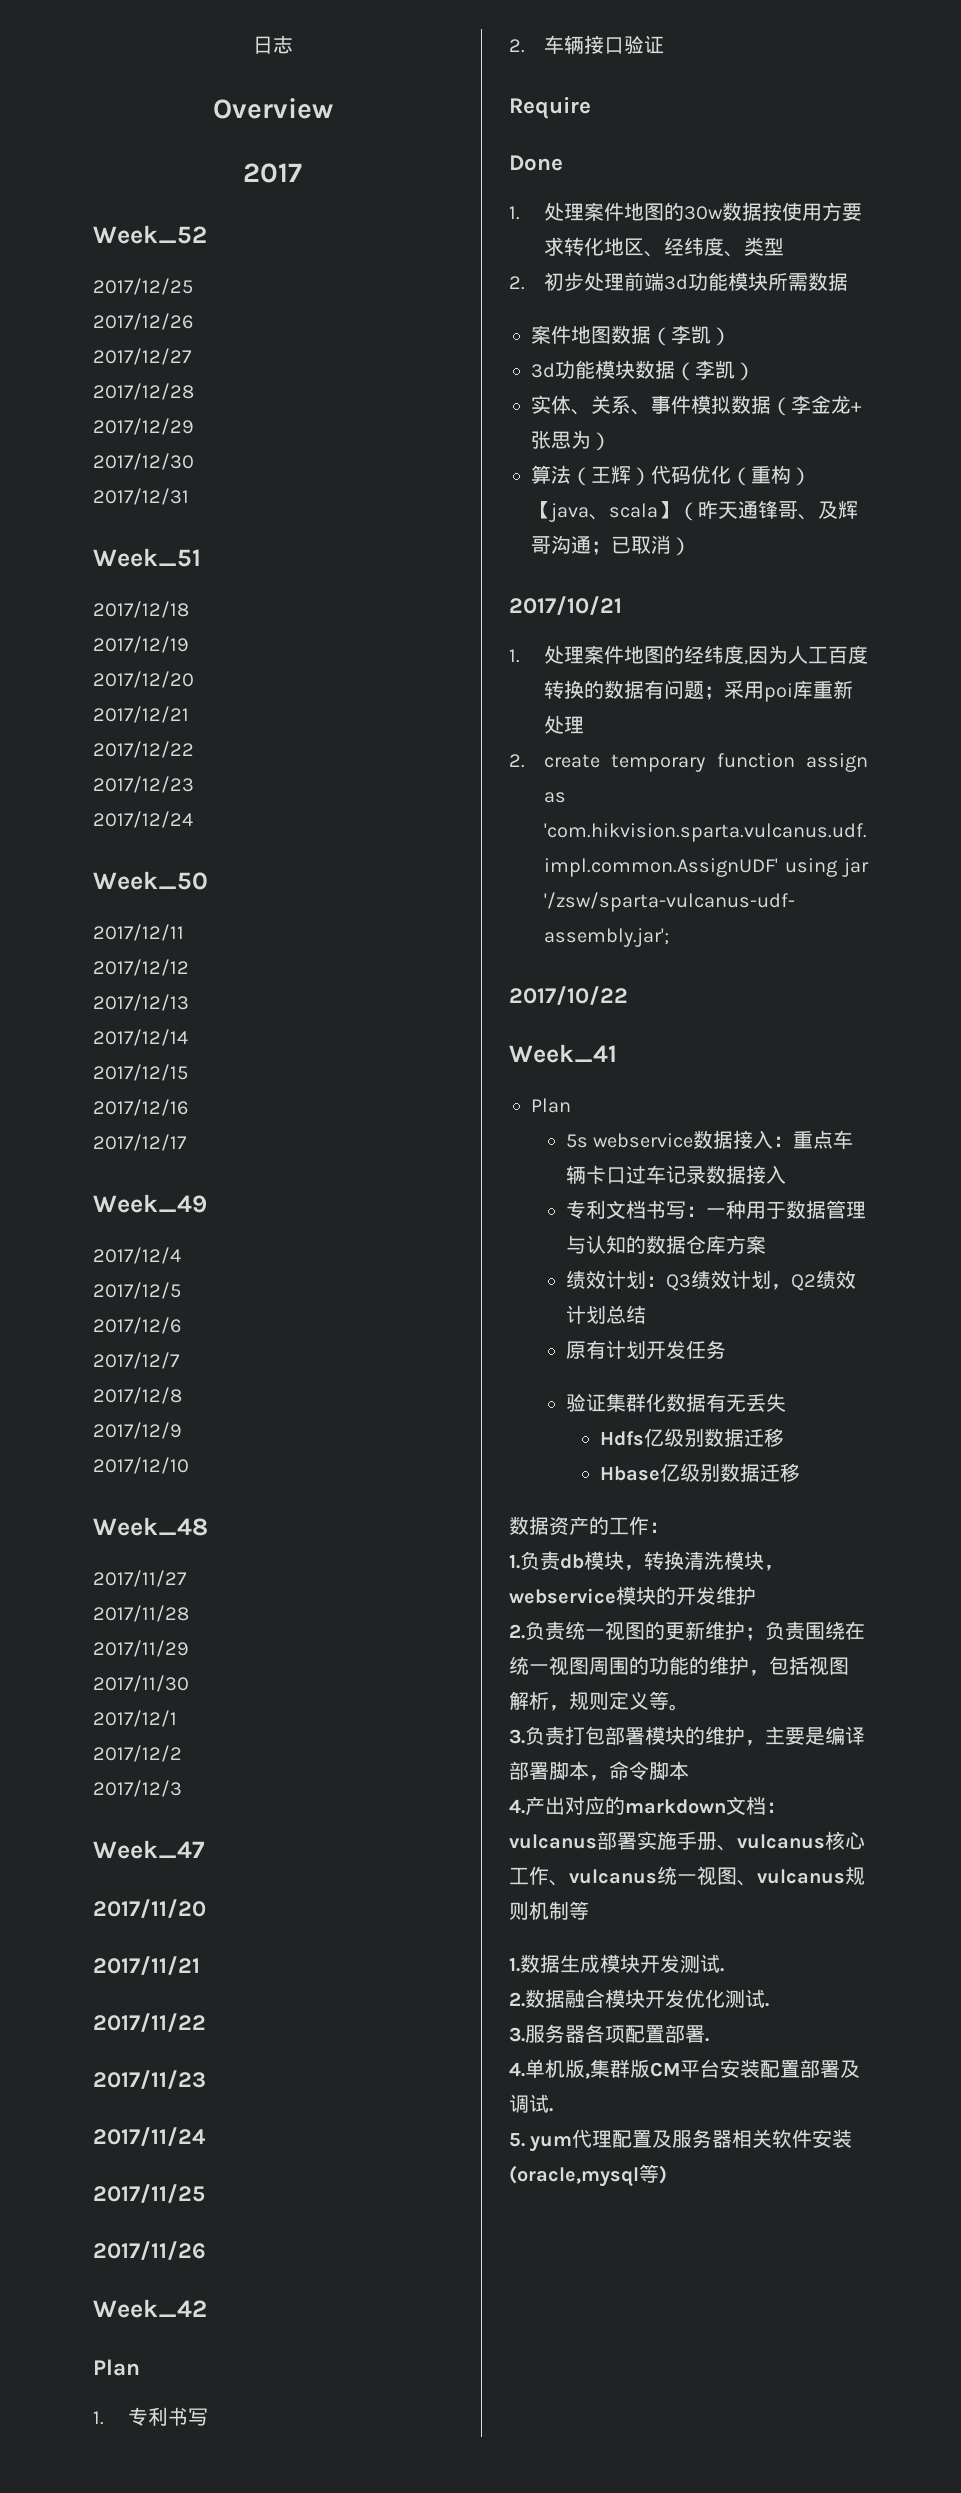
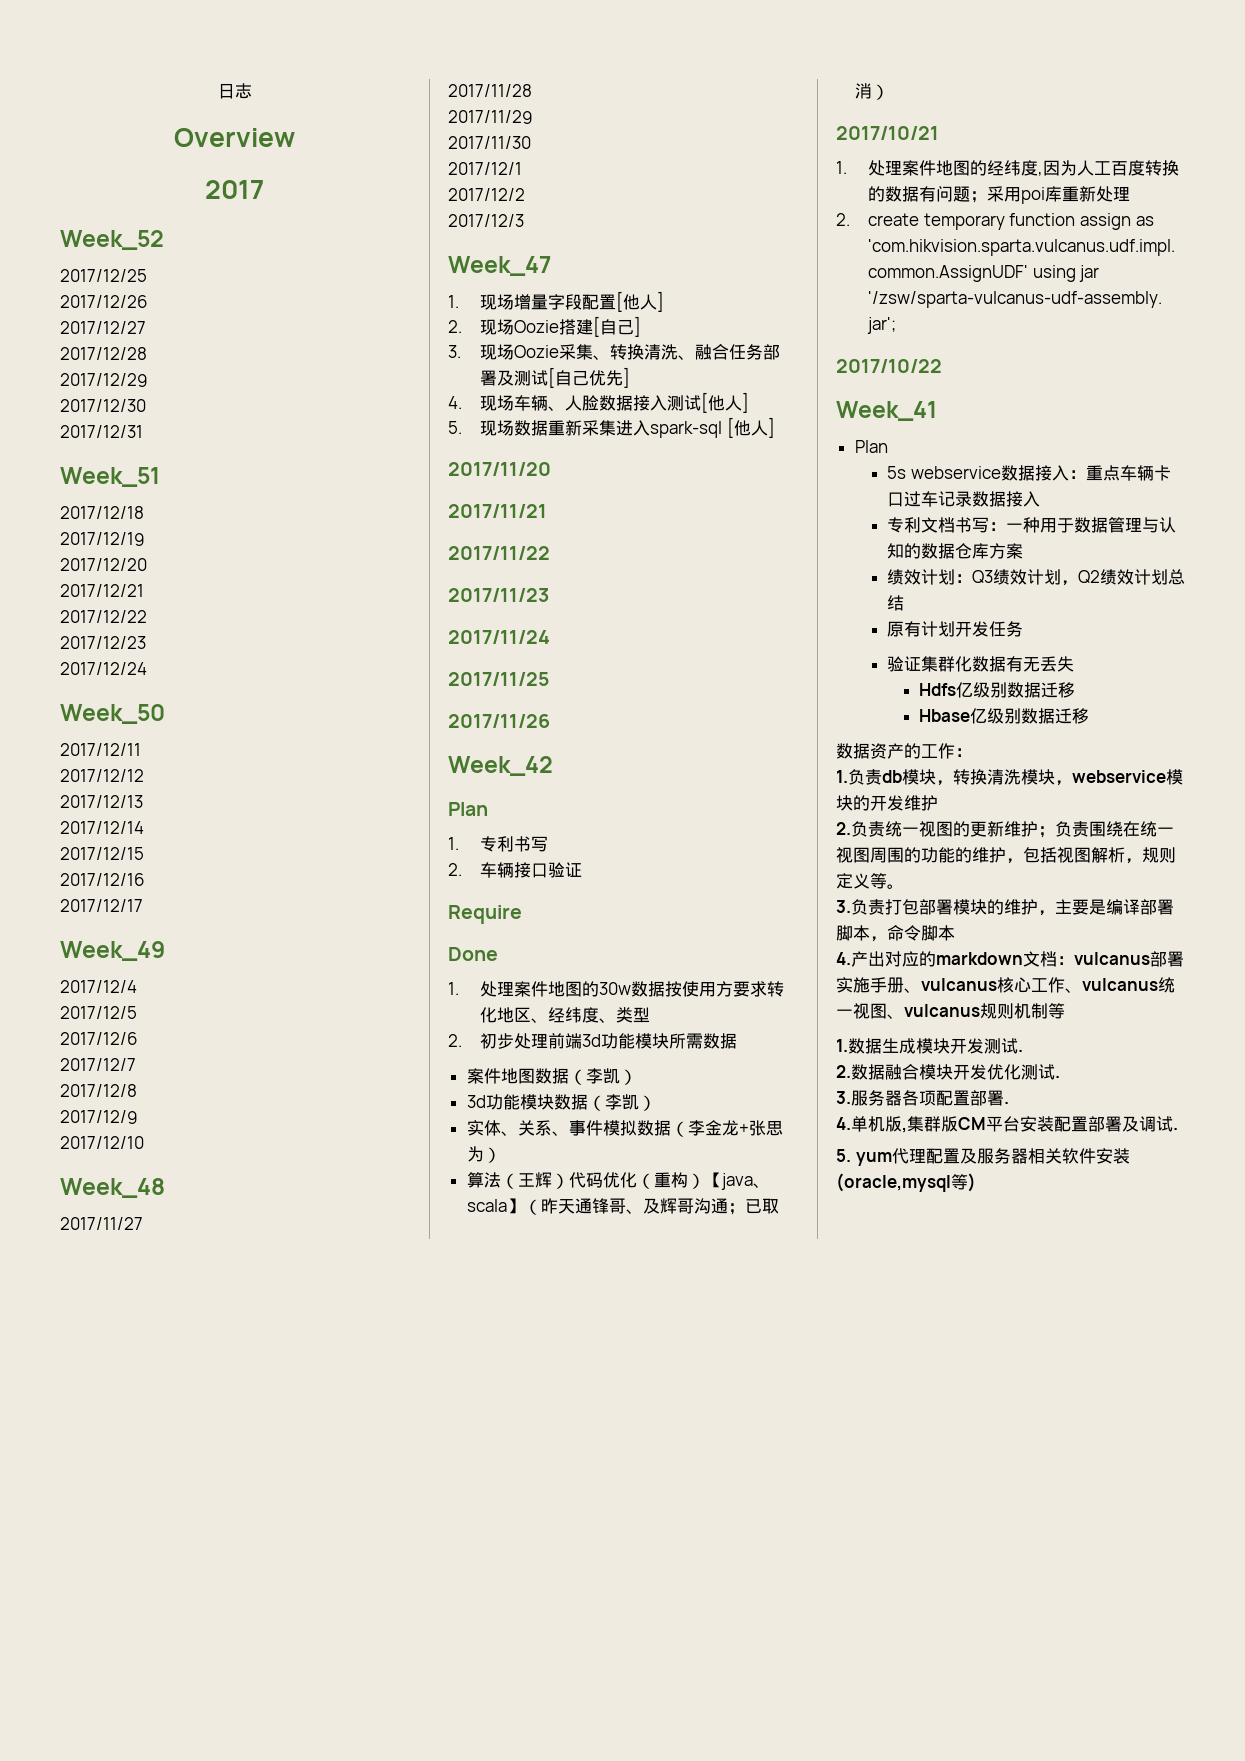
+ 1.现场增量字段配置[他人]
+ 2.现场Oozie搭建[自己]
+ 3.现场Oozie采集、转换清洗、融合任务部署及测试[自己优先]
+ 4.现场车辆、人脸数据接入测试[他人]
+ 5.现场数据重新采集进入spark-sql [他人]

